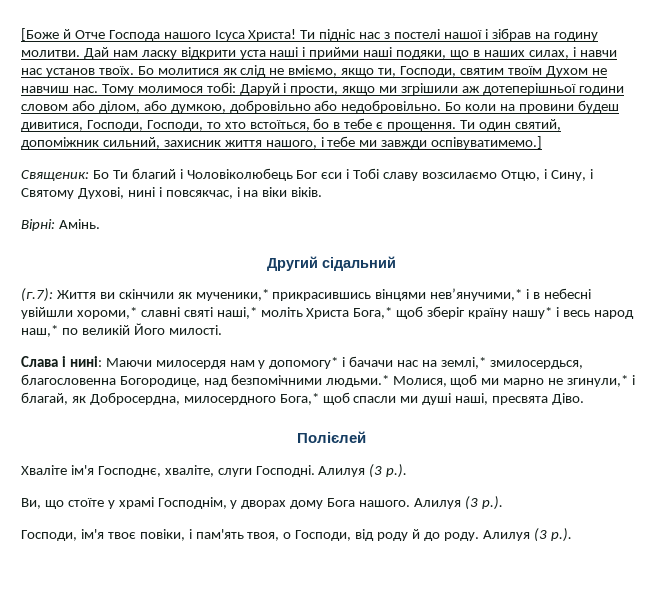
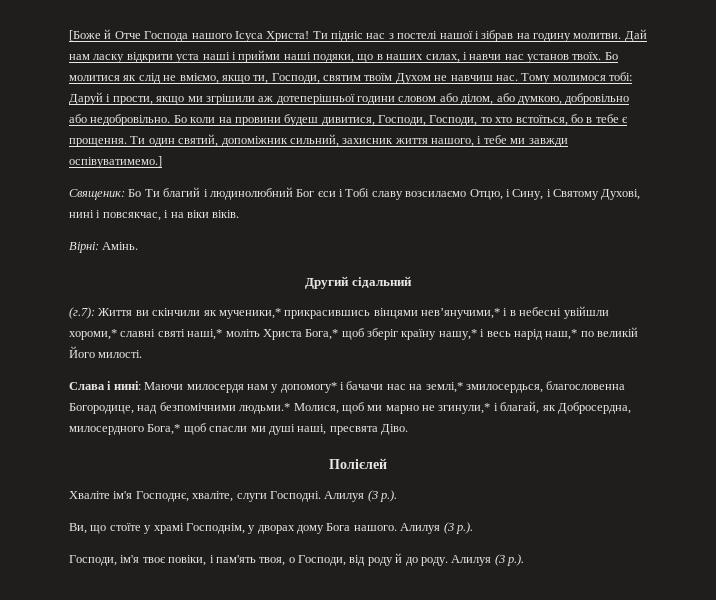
- Священик: Бо Ти благий і Чоловіколюбець Бог єси і Тобі славу возсилаємо Отцю, і Сину, і Святому Духові, нині і повсякчас, і на віки віків.
+ Священик: Бо Ти благий і людинолюбний Бог єси і Тобі славу возсилаємо Отцю, і Сину, і Святому Духові, нині і повсякчас, і на віки віків.
- (г.7): Життя ви скінчили як мученики,* прикрасившись вінцями нев’янучими,* і в небесні увійшли хороми,* славні святі наші,* моліть Христа Бога,* щоб зберіг країну нашу* і весь народ наш,* по великій Його милості.
+ (г.7): Життя ви скінчили як мученики,* прикрасившись вінцями нев’янучими,* і в небесні увійшли хороми,* славні святі наші,* моліть Христа Бога,* щоб зберіг країну нашу,* і весь нарід наш,* по великій Його милості.

